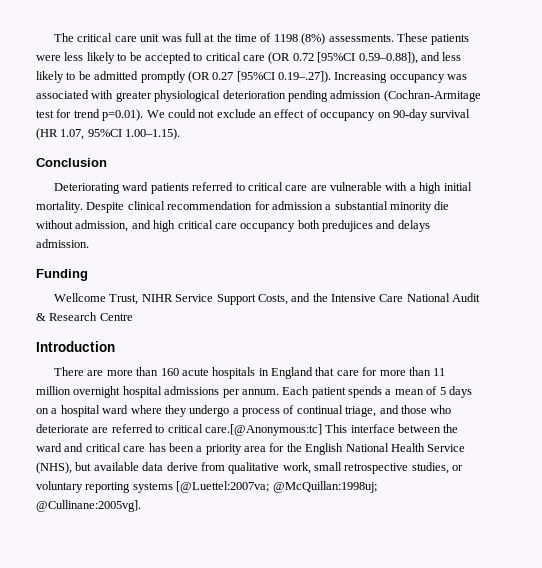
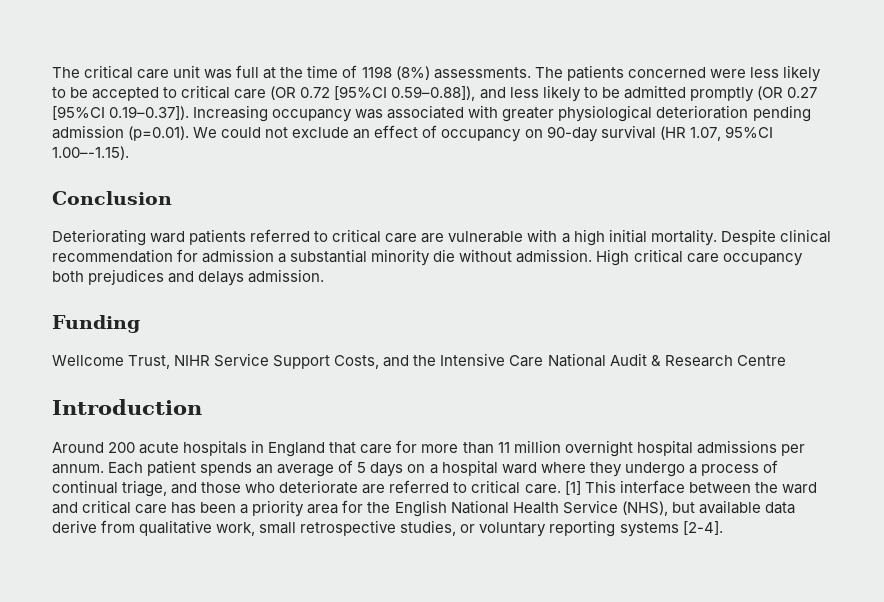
- These patients were less likely to be accepted to critical care (OR 0.72 [95%CI 0.59–0.88]), and less likely to be admitted promptly (OR 0.27 [95%CI 0.19–.27]). Increasing occupancy was associated with greater physiological deterioration pending admission (Cochran-Armitage test for trend p=0.01). We could not exclude an effect of occupancy on 90-day survival (HR 1.07, 95%CI 1.00–1.15).
+ The patients concerned were less likely to be accepted to critical care (OR 0.72 [95%CI 0.59–0.88]), and less likely to be admitted promptly (OR 0.27 [95%CI 0.19–0.37]). Increasing occupancy was associated with greater physiological deterioration pending admission (p=0.01). We could not exclude an effect of occupancy on 90-day survival (HR 1.07, 95%CI 1.00–-1.15).
- Despite clinical recommendation for admission a substantial minority die without admission, and high critical care occupancy both predujices and delays admission.
+ Despite clinical recommendation for admission a substantial minority die without admission. High critical care occupancy both prejudices and delays admission.
- There are more than 160 acute hospitals in England that care for more than 11 million overnight hospital admissions per annum.
+ Around 200 acute hospitals in England that care for more than 11 million overnight hospital admissions per annum.
- Each patient spends a mean of 5 days on a hospital ward where they undergo a process of continual triage, and those who deteriorate are referred to critical care.[@Anonymous:tc] This interface between the ward and critical care has been a priority area for the English National Health Service (NHS), but available data derive from qualitative work, small retrospective studies, or voluntary reporting systems [@Luettel:2007va; @McQuillan:1998uj; @Cullinane:2005vg].
+ Each patient spends an average of 5 days on a hospital ward where they undergo a process of continual triage, and those who deteriorate are referred to critical care. [1] This interface between the ward and critical care has been a priority area for the English National Health Service (NHS), but available data derive from qualitative work, small retrospective studies, or voluntary reporting systems [2-4].

